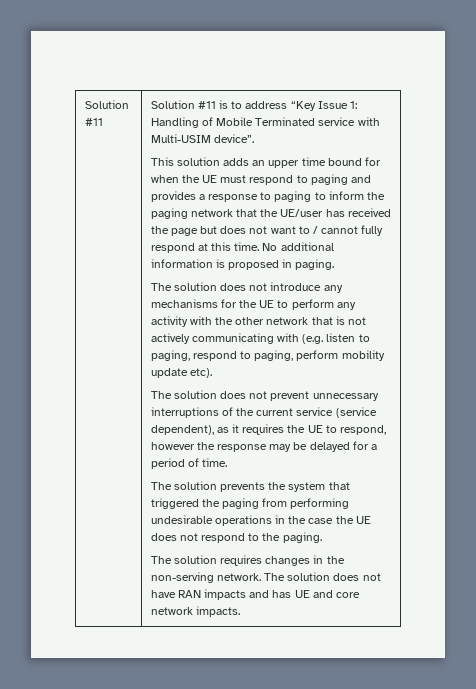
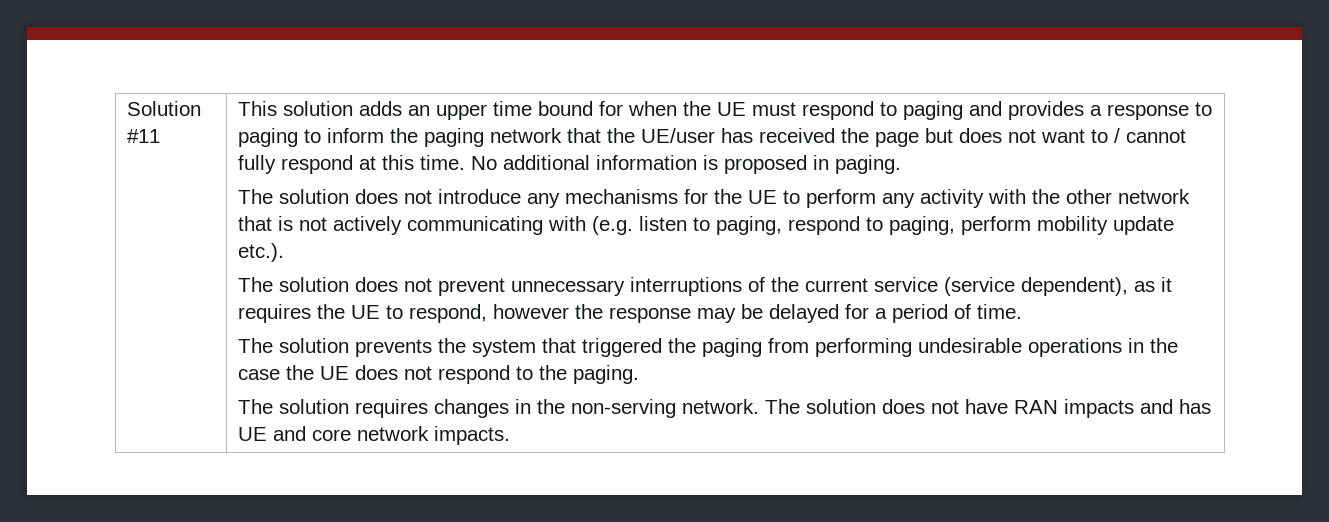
- Solution #11 is to address “Key Issue 1: Handling of Mobile Terminated service with Multi-USIM device”.
- The solution does not introduce any mechanisms for the UE to perform any activity with the other network that is not actively communicating with (e.g. listen to paging, respond to paging, perform mobility update etc).
+ The solution does not introduce any mechanisms for the UE to perform any activity with the other network that is not actively communicating with (e.g. listen to paging, respond to paging, perform mobility update etc.).

